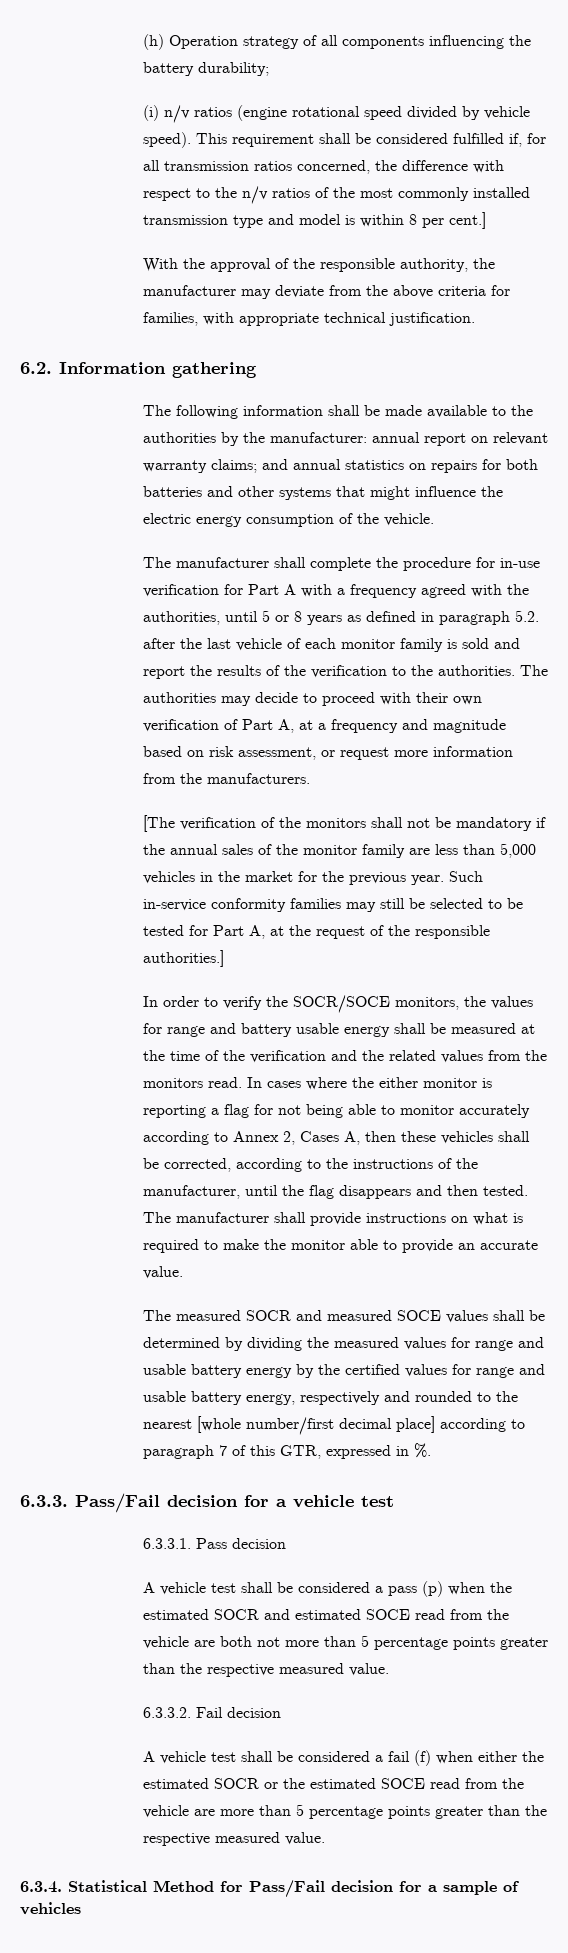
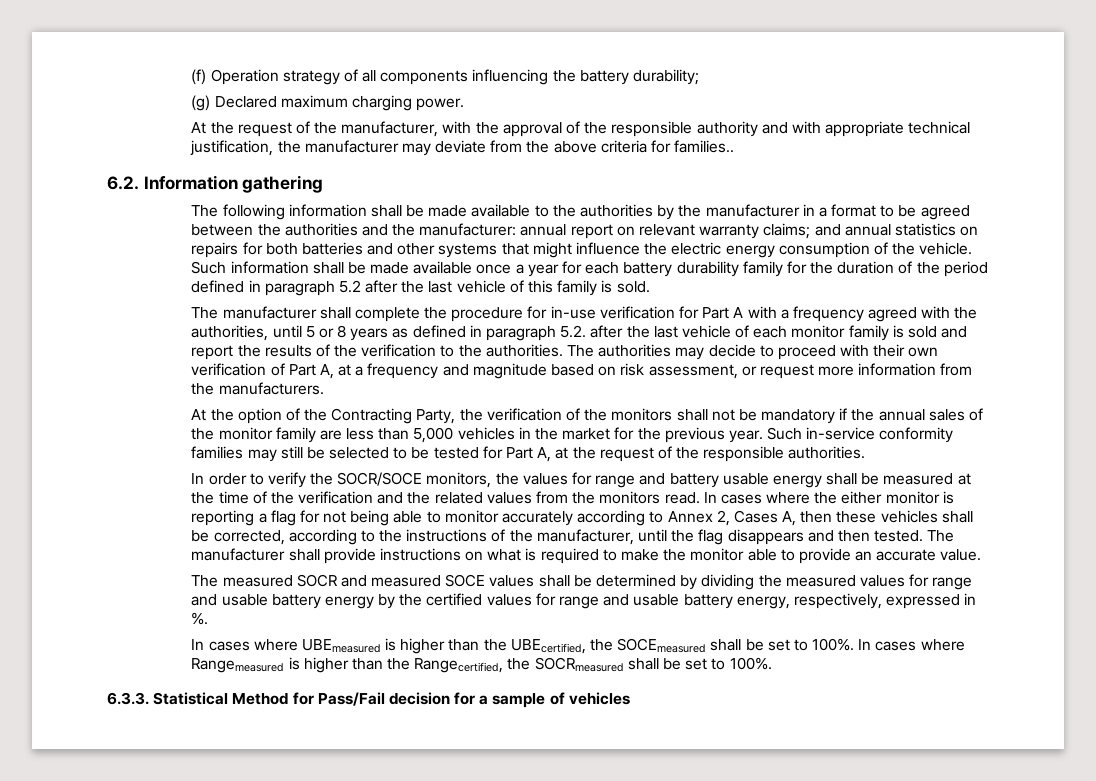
- (h) Operation strategy of all components influencing the battery durability;
+ (f) Operation strategy of all components influencing the battery durability;
- (i) n/v ratios (engine rotational speed divided by vehicle speed). This requirement shall be considered fulfilled if, for all transmission ratios concerned, the difference with respect to the n/v ratios of the most commonly installed transmission type and model is within 8 per cent.]
- With the approval of the responsible authority, the manufacturer may deviate from the above criteria for families, with appropriate technical justification.
+ (g) Declared maximum charging power.
+ At the request of the manufacturer, with the approval of the responsible authority and with appropriate technical justification, the manufacturer may deviate from the above criteria for families..
- The following information shall be made available to the authorities by the manufacturer: annual report on relevant warranty claims; and annual statistics on repairs for both batteries and other systems that might influence the electric energy consumption of the vehicle.
+ The following information shall be made available to the authorities by the manufacturer in a format to be agreed between the authorities and the manufacturer: annual report on relevant warranty claims; and annual statistics on repairs for both batteries and other systems that might influence the electric energy consumption of the vehicle. Such information shall be made available once a year for each battery durability family for the duration of the period defined in paragraph 5.2 after the last vehicle of this family is sold.
- [The verification of the monitors shall not be mandatory if the annual sales of the monitor family are less than 5,000 vehicles in the market for the previous year.
+ At the option of the Contracting Party, the verification of the monitors shall not be mandatory if the annual sales of the monitor family are less than 5,000 vehicles in the market for the previous year.
- Such in-service conformity families may still be selected to be tested for Part A, at the request of the responsible authorities.]
+ Such in-service conformity families may still be selected to be tested for Part A, at the request of the responsible authorities.
- The measured SOCR and measured SOCE values shall be determined by dividing the measured values for range and usable battery energy by the certified values for range and usable battery energy, respectively and rounded to the nearest [whole number/first decimal place] according to paragraph 7 of this GTR, expressed in %.
- 6.3.3. Pass/Fail decision for a vehicle test
- 6.3.3.1. Pass decision
- A vehicle test shall be considered a pass (p) when the estimated SOCR and estimated SOCE read from the vehicle are both not more than 5 percentage points greater than the respective measured value.
- 6.3.3.2. Fail decision
- A vehicle test shall be considered a fail (f) when either the estimated SOCR or the estimated SOCE read from the vehicle are more than 5 percentage points greater than the respective measured value.
- 6.3.4. Statistical Method for Pass/Fail decision for a sample of vehicles
+ The measured SOCR and measured SOCE values shall be determined by dividing the measured values for range and usable battery energy by the certified values for range and usable battery energy, respectively, expressed in %.
+ In cases where UBEmeasured is higher than the UBEcertified, the SOCEmeasured shall be set to 100%. In cases where Rangemeasured is higher than the Rangecertified, the SOCRmeasured shall be set to 100%.
+ 6.3.3. Statistical Method for Pass/Fail decision for a sample of vehicles

